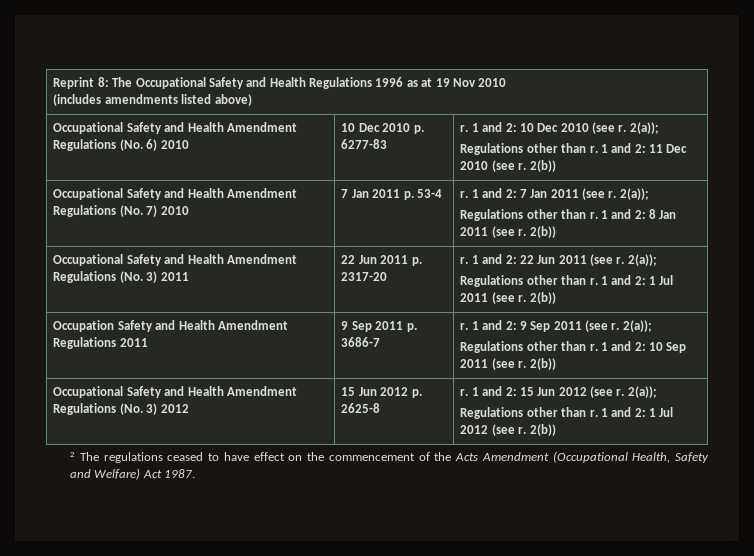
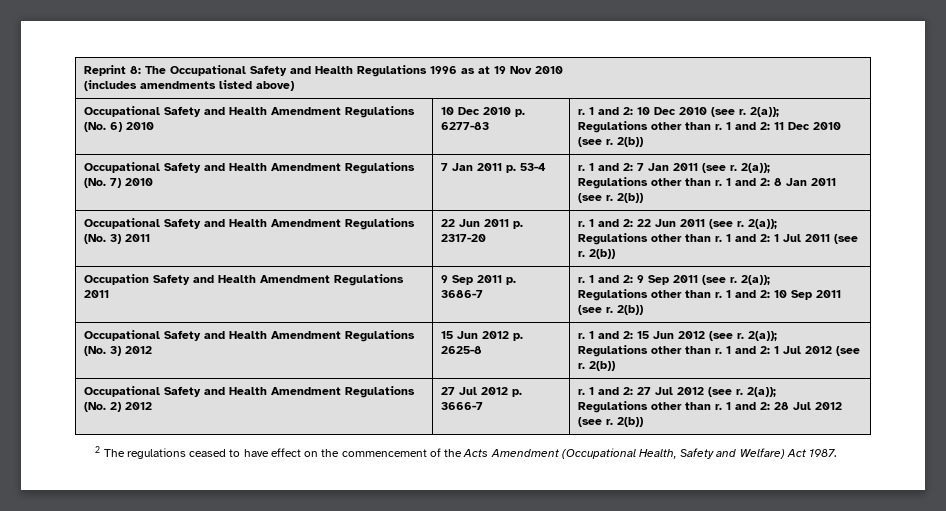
+ Occupational Safety and Health Amendment Regulations (No. 2) 2012 | 27 Jul 2012 p. 3666-7 | r. 1 and 2: 27 Jul 2012 (see r. 2(a));
+ Regulations other than r. 1 and 2: 28 Jul 2012 (see r. 2(b))

